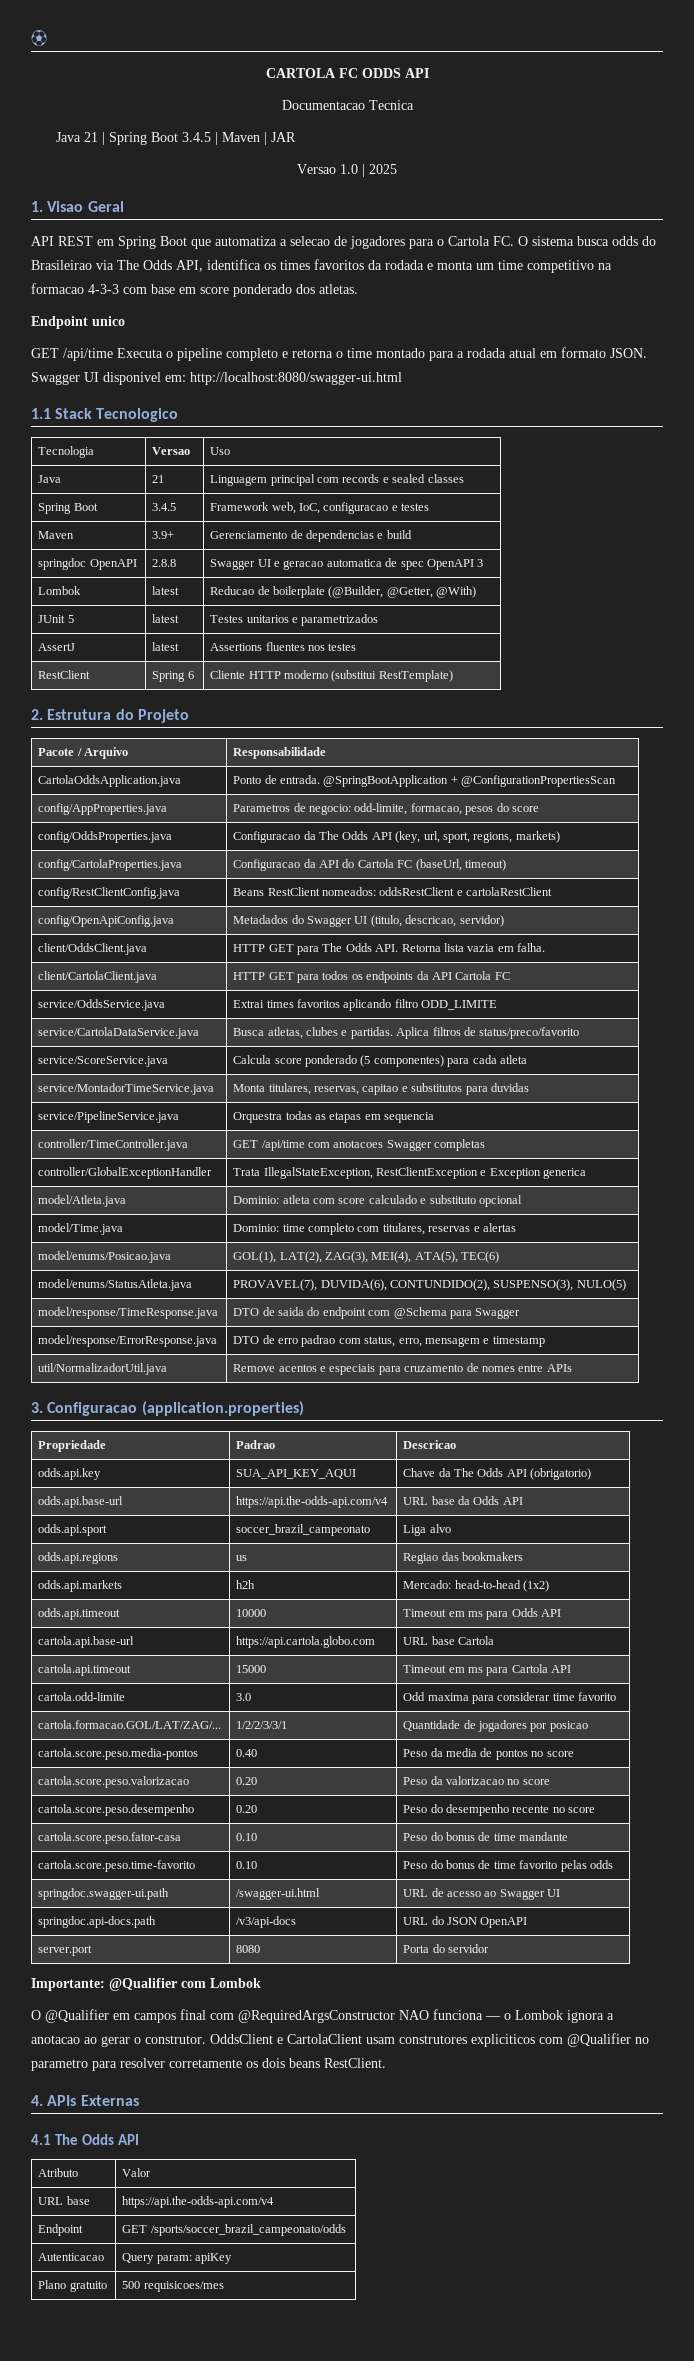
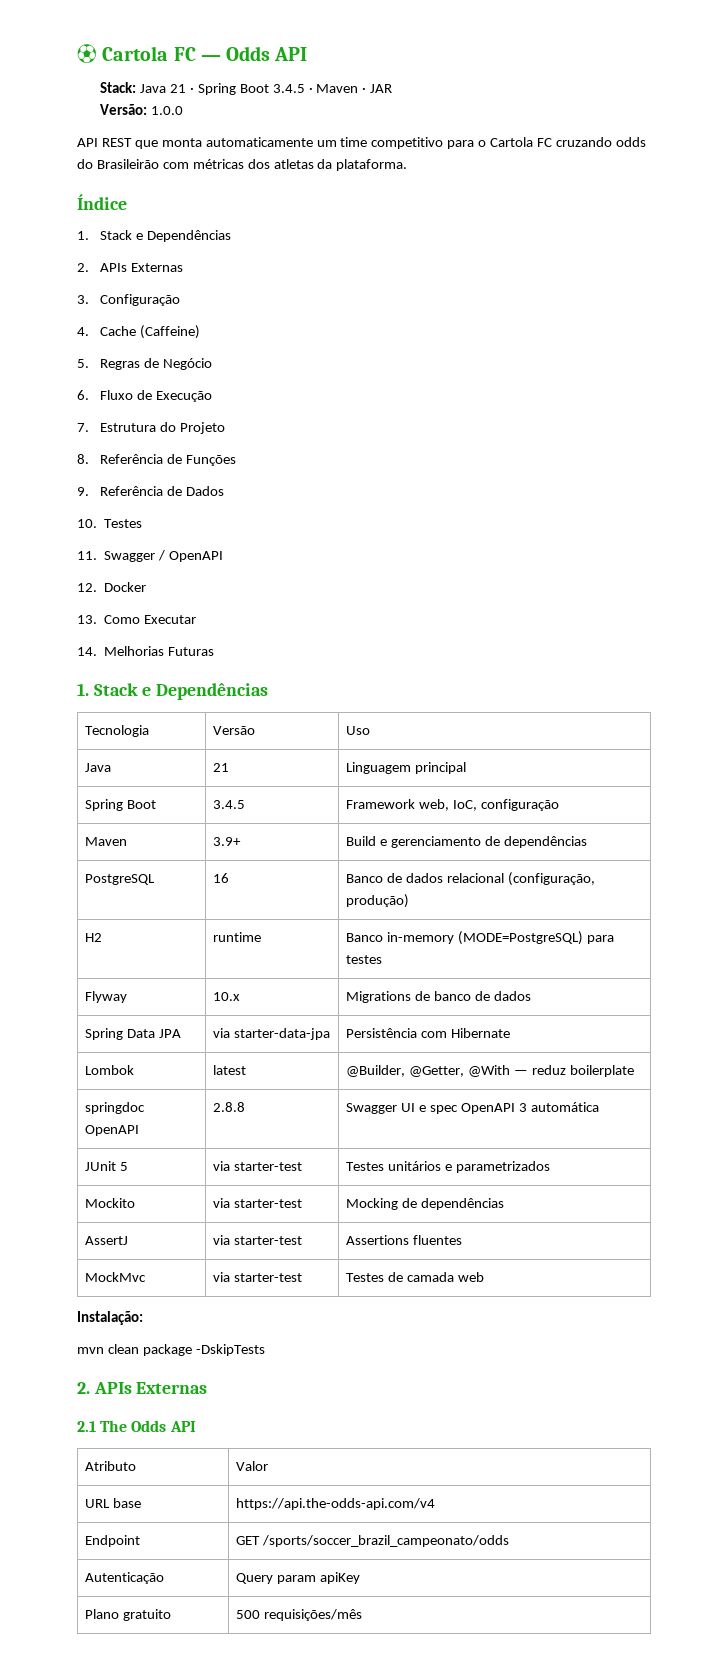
- ⚽
- CARTOLA FC ODDS API
- Documentacao Tecnica
- Java 21 | Spring Boot 3.4.5 | Maven | JAR
- Versao 1.0 | 2025
- 1. Visao Geral
- API REST em Spring Boot que automatiza a selecao de jogadores para o Cartola FC. O sistema busca odds do Brasileirao via The Odds API, identifica os times favoritos da rodada e monta um time competitivo na formacao 4-3-3 com base em score ponderado dos atletas.
- Endpoint unico
- GET /api/time Executa o pipeline completo e retorna o time montado para a rodada atual em formato JSON. Swagger UI disponivel em: http://localhost:8080/swagger-ui.html
- 1.1 Stack Tecnologico
+ ⚽ Cartola FC — Odds API
+ Stack: Java 21 · Spring Boot 3.4.5 · Maven · JAR
+ Versão: 1.0.0
+ API REST que monta automaticamente um time competitivo para o Cartola FC cruzando odds do Brasileirão com métricas dos atletas da plataforma.
+ Índice
+ 1. Stack e Dependências
+ 2. APIs Externas
+ 3. Configuração
+ 4. Cache (Caffeine)
+ 5. Regras de Negócio
+ 6. Fluxo de Execução
+ 7. Estrutura do Projeto
+ 8. Referência de Funções
+ 9. Referência de Dados
+ 10. Testes
+ 11. Swagger / OpenAPI
+ 12. Docker
+ 13. Como Executar
+ 14. Melhorias Futuras
+ 1. Stack e Dependências
- Tecnologia | Versao | Uso
+ Tecnologia | Versão | Uso
- Java | 21 | Linguagem principal com records e sealed classes
+ Java | 21 | Linguagem principal
- Spring Boot | 3.4.5 | Framework web, IoC, configuracao e testes
+ Spring Boot | 3.4.5 | Framework web, IoC, configuração
- Maven | 3.9+ | Gerenciamento de dependencias e build
+ Maven | 3.9+ | Build e gerenciamento de dependências
+ PostgreSQL | 16 | Banco de dados relacional (configuração, produção)
+ H2 | runtime | Banco in-memory (MODE=PostgreSQL) para testes
+ Flyway | 10.x | Migrations de banco de dados
+ Spring Data JPA | via starter-data-jpa | Persistência com Hibernate
+ Lombok | latest | @Builder, @Getter, @With — reduz boilerplate
- springdoc OpenAPI | 2.8.8 | Swagger UI e geracao automatica de spec OpenAPI 3
- Lombok | latest | Reducao de boilerplate (@Builder, @Getter, @With)
+ springdoc OpenAPI | 2.8.8 | Swagger UI e spec OpenAPI 3 automática
- JUnit 5 | latest | Testes unitarios e parametrizados
+ JUnit 5 | via starter-test | Testes unitários e parametrizados
+ Mockito | via starter-test | Mocking de dependências
- AssertJ | latest | Assertions fluentes nos testes
- RestClient | Spring 6 | Cliente HTTP moderno (substitui RestTemplate)
- 2. Estrutura do Projeto
- Pacote / Arquivo | Responsabilidade
- CartolaOddsApplication.java | Ponto de entrada. @SpringBootApplication + @ConfigurationPropertiesScan
- config/AppProperties.java | Parametros de negocio: odd-limite, formacao, pesos do score
- config/OddsProperties.java | Configuracao da The Odds API (key, url, sport, regions, markets)
- config/CartolaProperties.java | Configuracao da API do Cartola FC (baseUrl, timeout)
- config/RestClientConfig.java | Beans RestClient nomeados: oddsRestClient e cartolaRestClient
- config/OpenApiConfig.java | Metadados do Swagger UI (titulo, descricao, servidor)
- client/OddsClient.java | HTTP GET para The Odds API. Retorna lista vazia em falha.
- client/CartolaClient.java | HTTP GET para todos os endpoints da API Cartola FC
- service/OddsService.java | Extrai times favoritos aplicando filtro ODD_LIMITE
- service/CartolaDataService.java | Busca atletas, clubes e partidas. Aplica filtros de status/preco/favorito
- service/ScoreService.java | Calcula score ponderado (5 componentes) para cada atleta
- service/MontadorTimeService.java | Monta titulares, reservas, capitao e substitutos para duvidas
- service/PipelineService.java | Orquestra todas as etapas em sequencia
- controller/TimeController.java | GET /api/time com anotacoes Swagger completas
- controller/GlobalExceptionHandler | Trata IllegalStateException, RestClientException e Exception generica
- model/Atleta.java | Dominio: atleta com score calculado e substituto opcional
- model/Time.java | Dominio: time completo com titulares, reservas e alertas
- model/enums/Posicao.java | GOL(1), LAT(2), ZAG(3), MEI(4), ATA(5), TEC(6)
- model/enums/StatusAtleta.java | PROVAVEL(7), DUVIDA(6), CONTUNDIDO(2), SUSPENSO(3), NULO(5)
- model/response/TimeResponse.java | DTO de saida do endpoint com @Schema para Swagger
- model/response/ErrorResponse.java | DTO de erro padrao com status, erro, mensagem e timestamp
- util/NormalizadorUtil.java | Remove acentos e especiais para cruzamento de nomes entre APIs
- 3. Configuracao (application.properties)
- Propriedade | Padrao | Descricao
- odds.api.key | SUA_API_KEY_AQUI | Chave da The Odds API (obrigatorio)
- odds.api.base-url | https://api.the-odds-api.com/v4 | URL base da Odds API
- odds.api.sport | soccer_brazil_campeonato | Liga alvo
- odds.api.regions | us | Regiao das bookmakers
- odds.api.markets | h2h | Mercado: head-to-head (1x2)
- odds.api.timeout | 10000 | Timeout em ms para Odds API
- cartola.api.base-url | https://api.cartola.globo.com | URL base Cartola
- cartola.api.timeout | 15000 | Timeout em ms para Cartola API
- cartola.odd-limite | 3.0 | Odd maxima para considerar time favorito
- cartola.formacao.GOL/LAT/ZAG/... | 1/2/2/3/3/1 | Quantidade de jogadores por posicao
- cartola.score.peso.media-pontos | 0.40 | Peso da media de pontos no score
- cartola.score.peso.valorizacao | 0.20 | Peso da valorizacao no score
- cartola.score.peso.desempenho | 0.20 | Peso do desempenho recente no score
- cartola.score.peso.fator-casa | 0.10 | Peso do bonus de time mandante
- cartola.score.peso.time-favorito | 0.10 | Peso do bonus de time favorito pelas odds
- springdoc.swagger-ui.path | /swagger-ui.html | URL de acesso ao Swagger UI
- springdoc.api-docs.path | /v3/api-docs | URL do JSON OpenAPI
- server.port | 8080 | Porta do servidor
- Importante: @Qualifier com Lombok
- O @Qualifier em campos final com @RequiredArgsConstructor NAO funciona — o Lombok ignora a anotacao ao gerar o construtor. OddsClient e CartolaClient usam construtores expliciticos com @Qualifier no parametro para resolver corretamente os dois beans RestClient.
- 4. APIs Externas
- 4.1 The Odds API
+ AssertJ | via starter-test | Assertions fluentes
+ MockMvc | via starter-test | Testes de camada web
+ Instalação:
+ mvn clean package -DskipTests
+ 2. APIs Externas
+ 2.1 The Odds API
- Autenticacao | Query param: apiKey
+ Autenticação | Query param apiKey
- Plano gratuito | 500 requisicoes/mes
+ Plano gratuito | 500 requisições/mês

